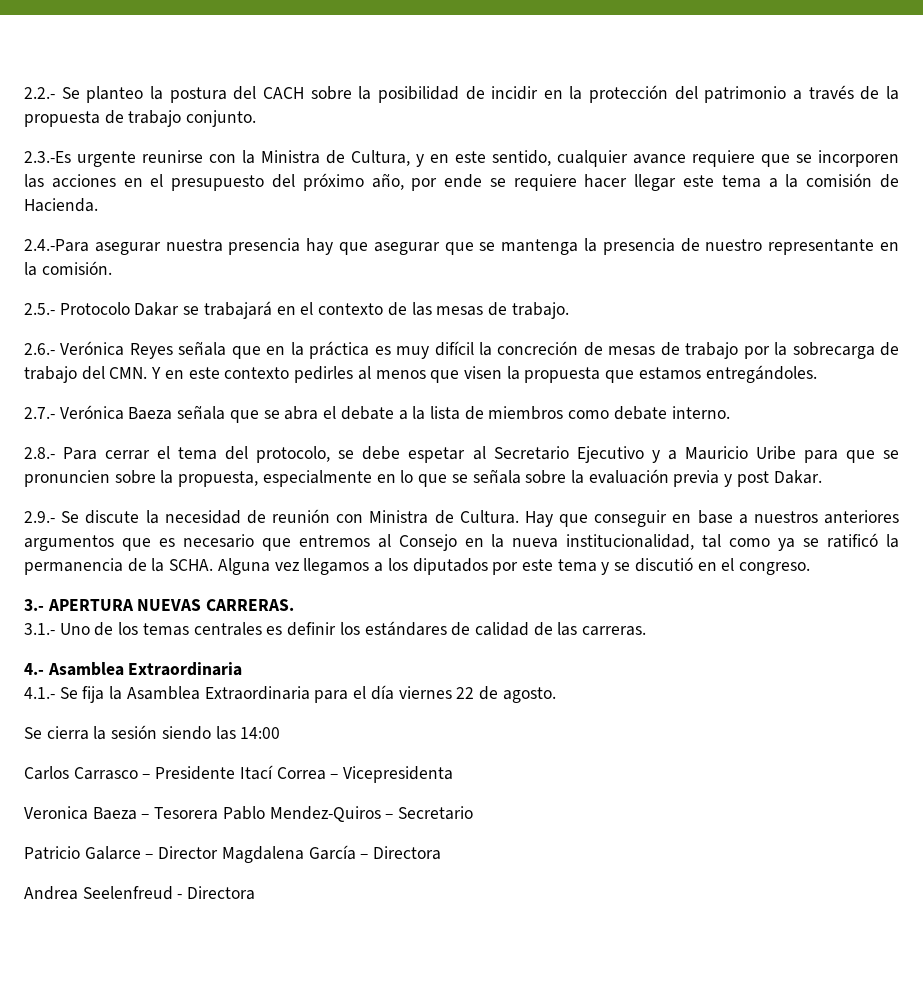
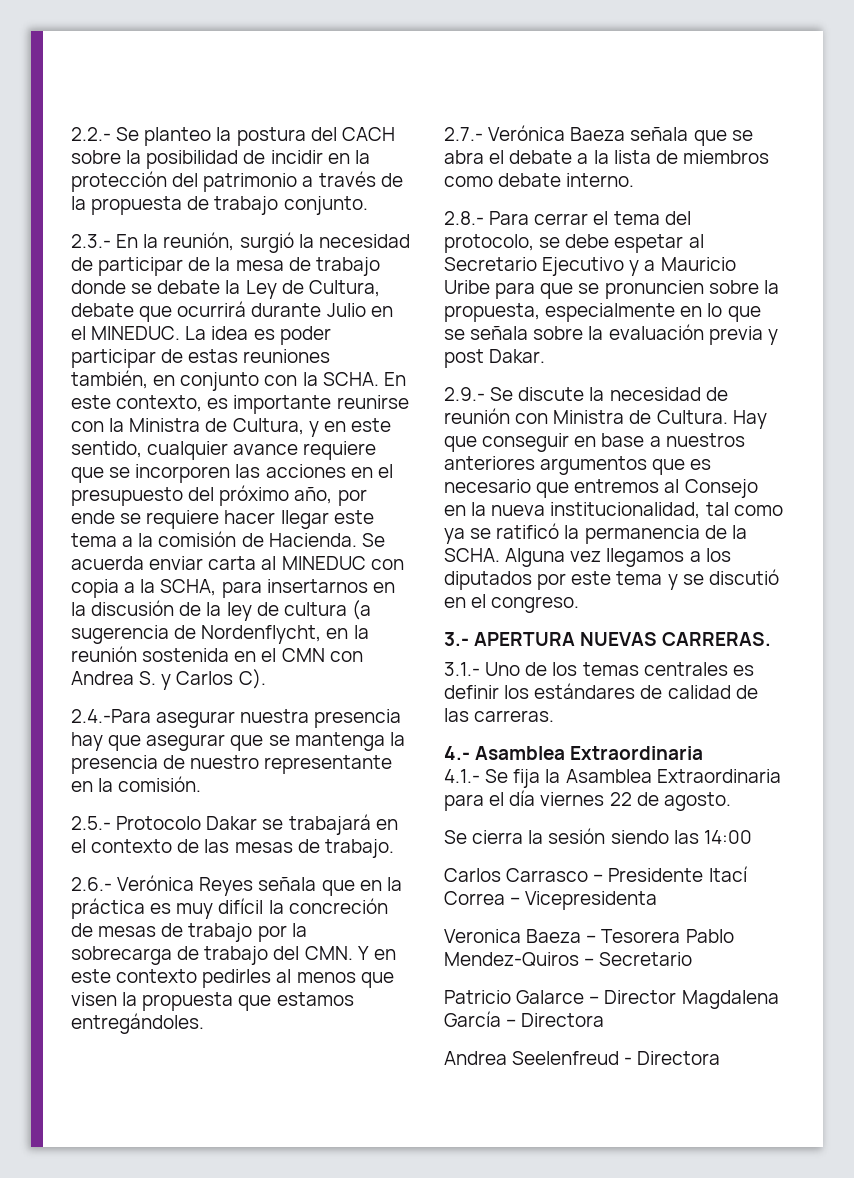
- 2.3.-Es urgente reunirse con la Ministra de Cultura, y en este sentido, cualquier avance requiere que se incorporen las acciones en el presupuesto del próximo año, por ende se requiere hacer llegar este tema a la comisión de Hacienda.
+ 2.3.- En la reunión, surgió la necesidad de participar de la mesa de trabajo donde se debate la Ley de Cultura, debate que ocurrirá durante Julio en el MINEDUC. La idea es poder participar de estas reuniones también, en conjunto con la SCHA. En este contexto, es importante reunirse con la Ministra de Cultura, y en este sentido, cualquier avance requiere que se incorporen las acciones en el presupuesto del próximo año, por ende se requiere hacer llegar este tema a la comisión de Hacienda. Se acuerda enviar carta al MINEDUC con copia a la SCHA, para insertarnos en la discusión de la ley de cultura (a sugerencia de Nordenflycht, en la reunión sostenida en el CMN con Andrea S. y Carlos C).

